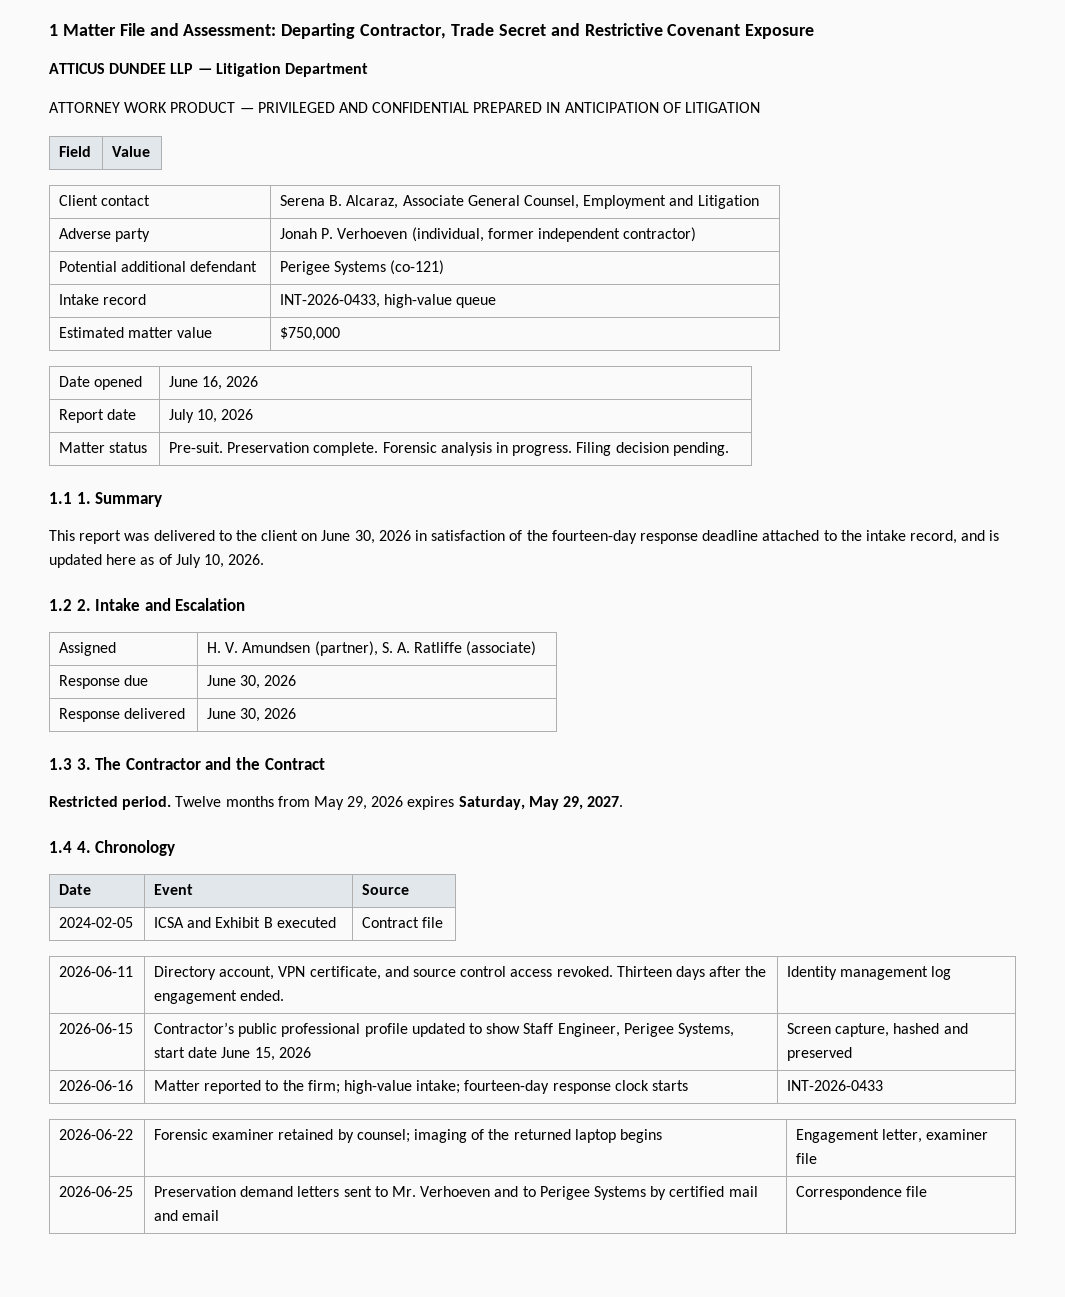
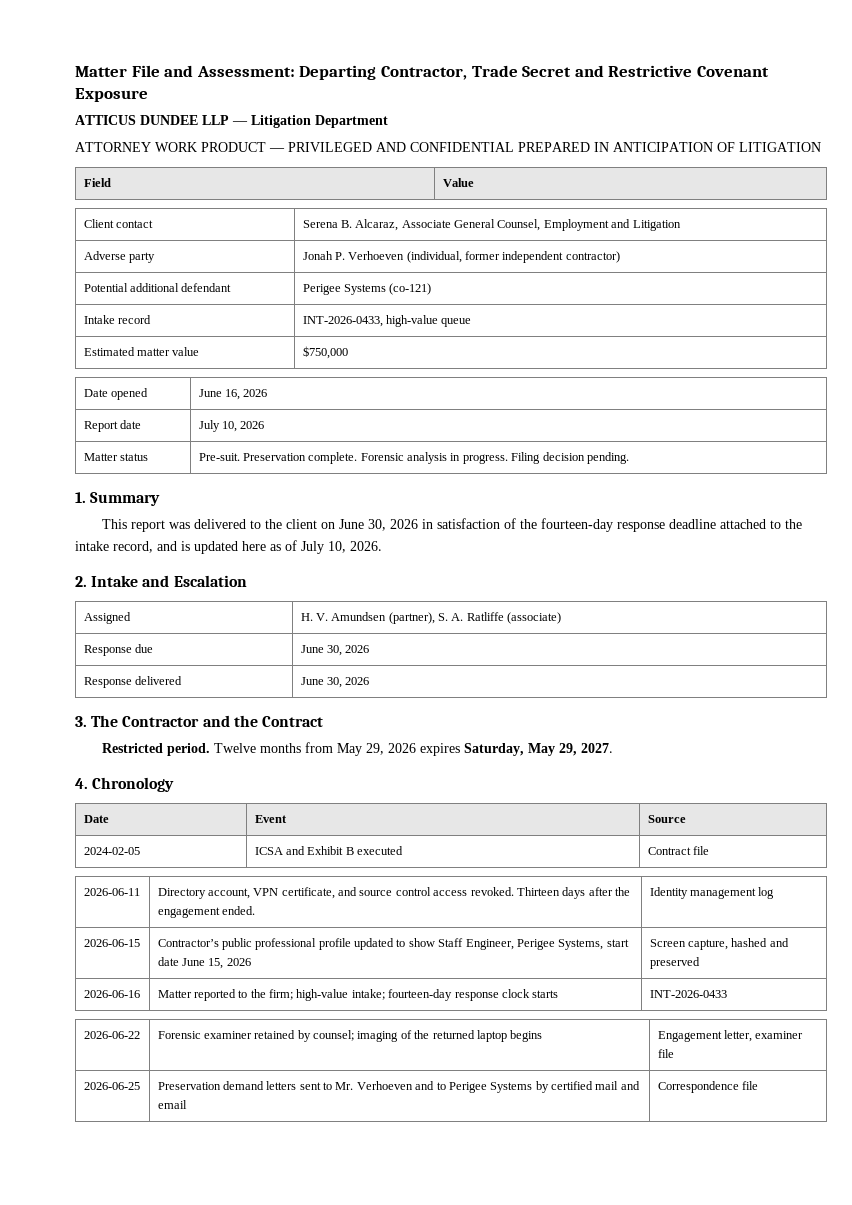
- 1 Matter File and Assessment: Departing Contractor, Trade Secret and Restrictive Covenant Exposure
+ Matter File and Assessment: Departing Contractor, Trade Secret and Restrictive Covenant Exposure
- 1.1 1. Summary
+ 1. Summary
- 1.2 2. Intake and Escalation
+ 2. Intake and Escalation
- 1.3 3. The Contractor and the Contract
+ 3. The Contractor and the Contract
- 1.4 4. Chronology
+ 4. Chronology

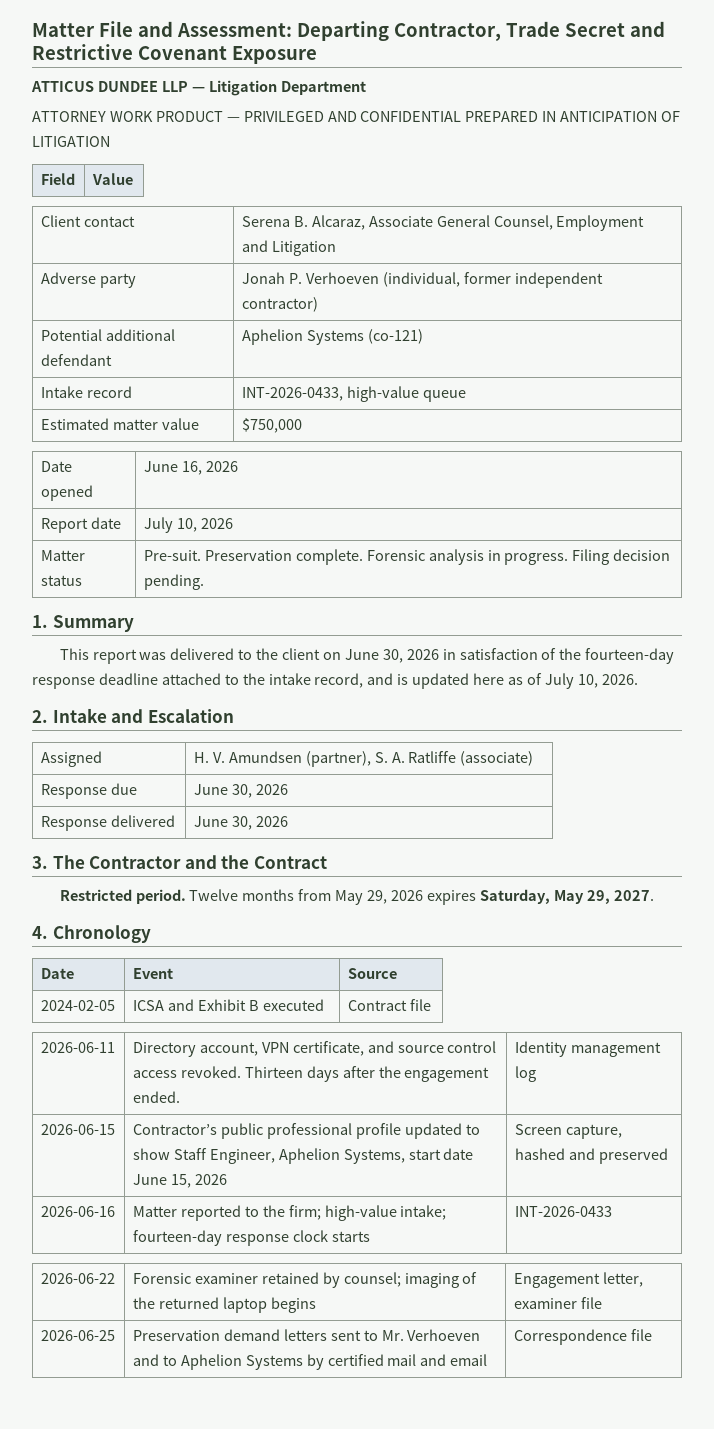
- Potential additional defendant | Perigee Systems (co-121)
+ Potential additional defendant | Aphelion Systems (co-121)
- 2026-06-15 | Contractor’s public professional profile updated to show Staff Engineer, Perigee Systems, start date June 15, 2026 | Screen capture, hashed and preserved
+ 2026-06-15 | Contractor’s public professional profile updated to show Staff Engineer, Aphelion Systems, start date June 15, 2026 | Screen capture, hashed and preserved
- 2026-06-25 | Preservation demand letters sent to Mr. Verhoeven and to Perigee Systems by certified mail and email | Correspondence file
+ 2026-06-25 | Preservation demand letters sent to Mr. Verhoeven and to Aphelion Systems by certified mail and email | Correspondence file

